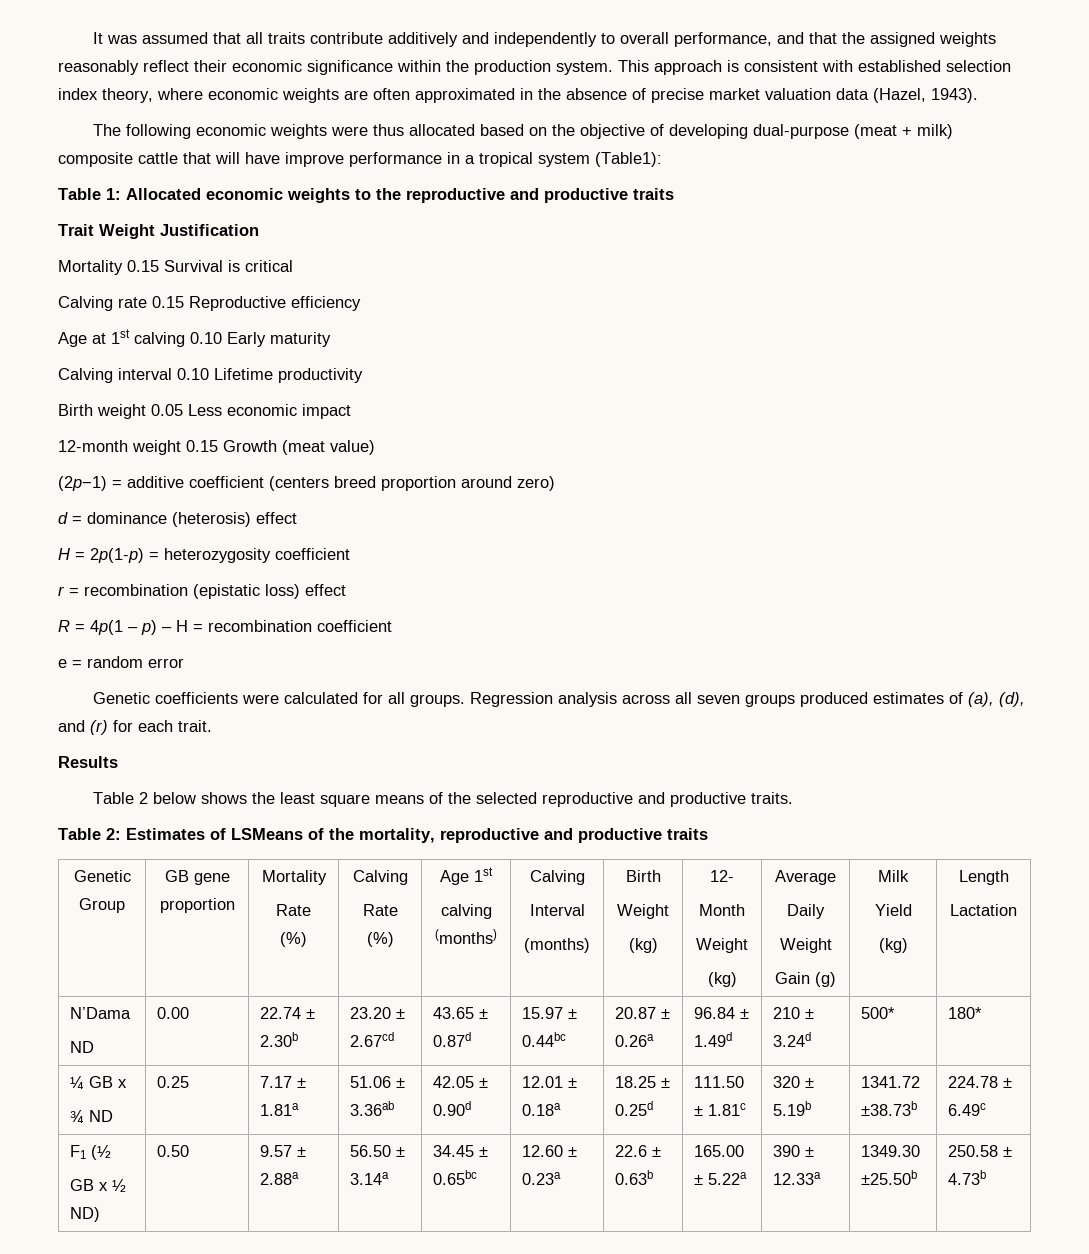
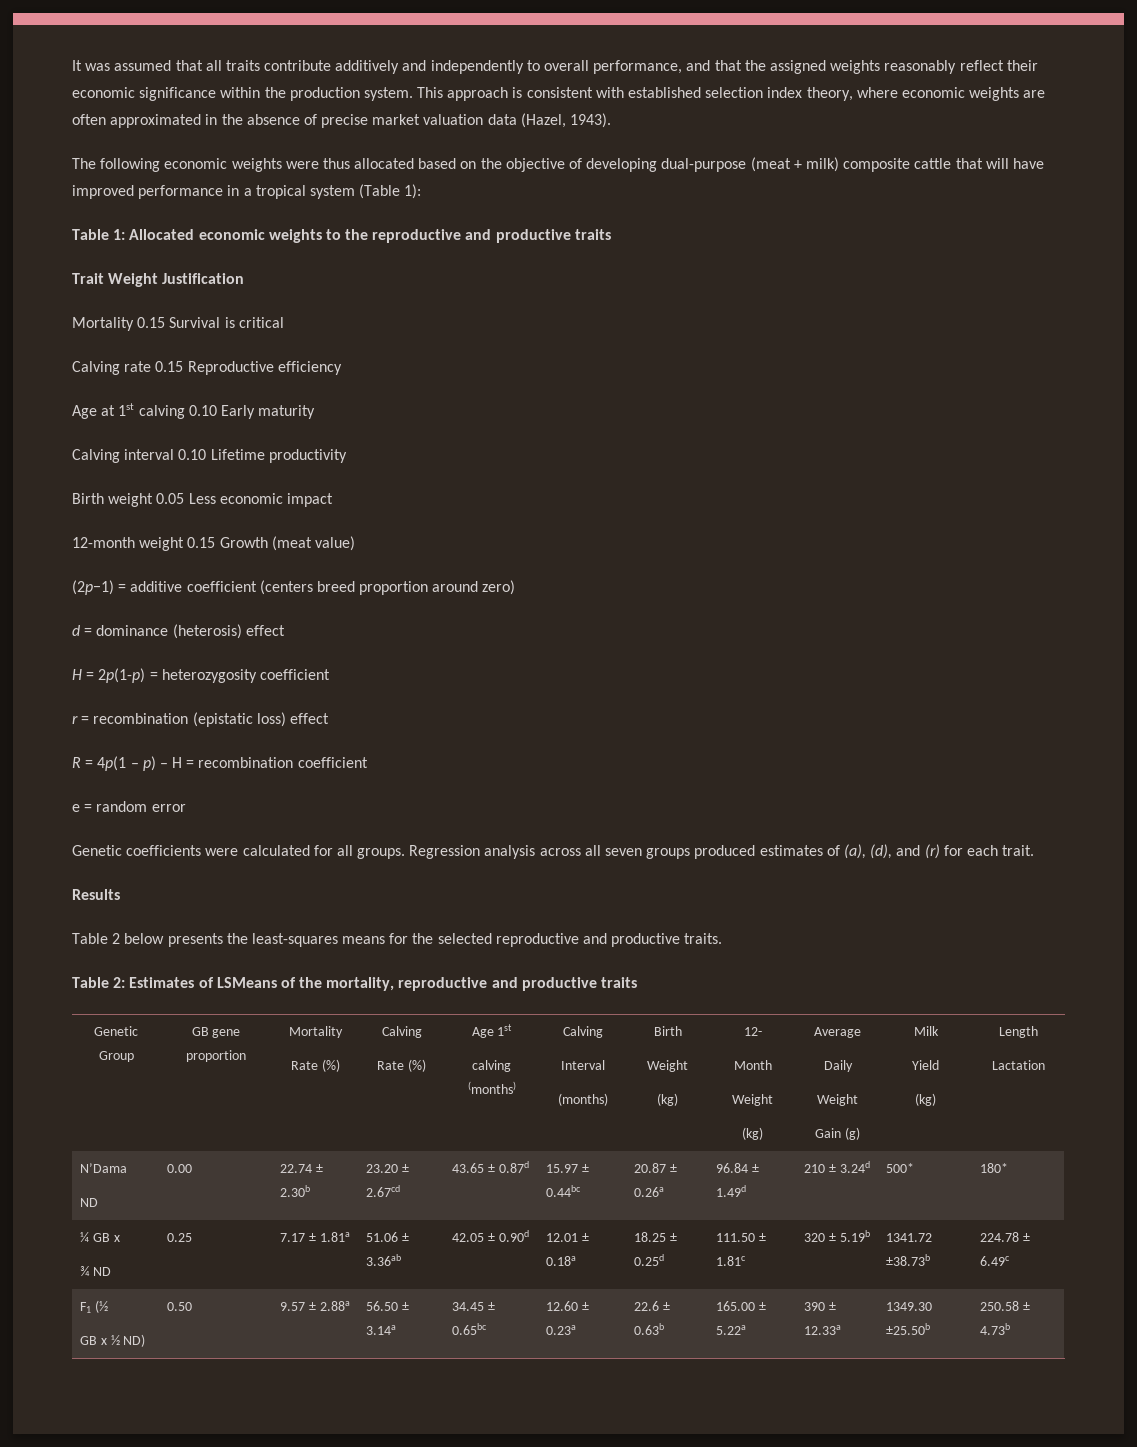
- The following economic weights were thus allocated based on the objective of developing dual-purpose (meat + milk) composite cattle that will have improve performance in a tropical system (Table1):
+ The following economic weights were thus allocated based on the objective of developing dual-purpose (meat + milk) composite cattle that will have improved performance in a tropical system (Table 1):
- Table 2 below shows the least square means of the selected reproductive and productive traits.
+ Table 2 below presents the least-squares means for the selected reproductive and productive traits.

